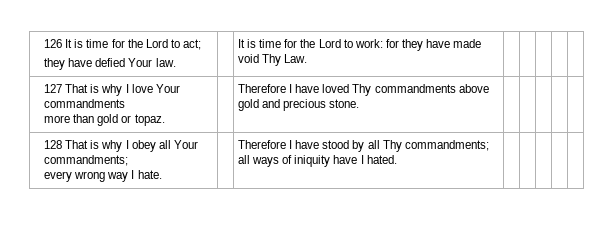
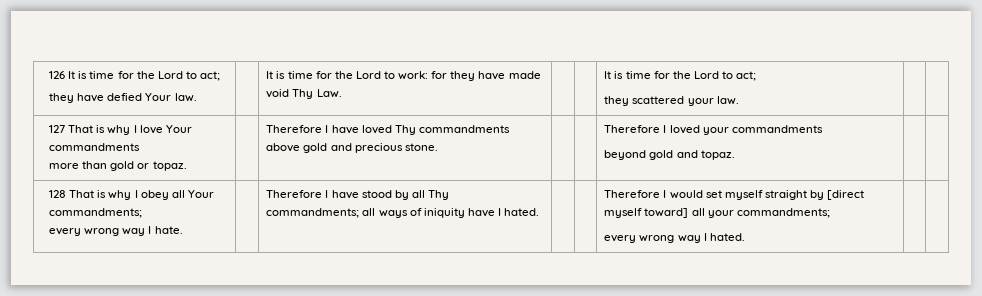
- It is time for the Lord to work: for they have made void Thy Law.
+ It is time for the Lord to work: for they have made void Thy Law. | | | It is time for the Lord to act;
+ they scattered your law.
  127 That is why I love Your commandments
- more than gold or topaz. | | Therefore I have loved Thy commandments above gold and precious stone. | | | | |
+ more than gold or topaz. | | Therefore I have loved Thy commandments above gold and precious stone. | | | Therefore I loved your commandments
+ beyond gold and topaz. | |
+ Therefore I would set myself straight by [direct myself toward] all your commandments;
+ every wrong way I hated.

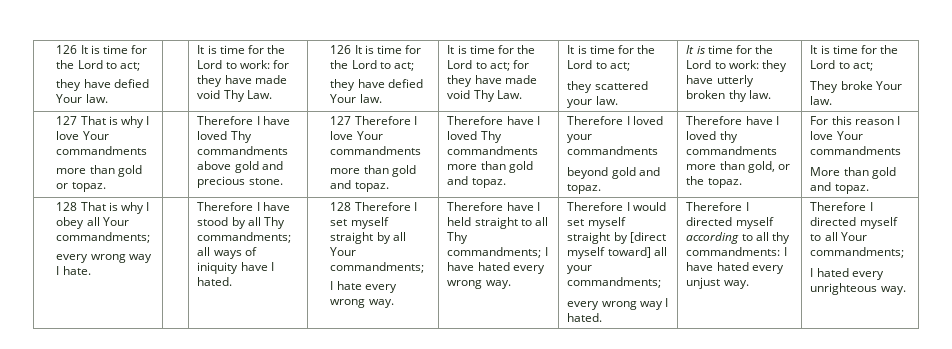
- It is time for the Lord to work: for they have made void Thy Law.
+ It is time for the Lord to work: for they have made void Thy Law. | 126 It is time for the Lord to act;
+ they have defied Your law. | It is time for the Lord to act; for they have made void Thy Law.
+ It is time for the Lord to work: they have utterly broken thy law. | It is time for the Lord to act;
+ They broke Your law.
+ 127 Therefore I love Your commandments
+ more than gold and topaz. | Therefore have I loved Thy commandments more than gold and topaz.
+ Therefore have I loved thy commandments more than gold, or the topaz. | For this reason I love Your commandments
+ More than gold and topaz.
+ 128 Therefore I set myself straight by all Your commandments;
+ I hate every wrong way. | Therefore have I held straight to all Thy commandments; I have hated every wrong way.
+ Therefore I directed myself according to all thy commandments: I have hated every unjust way. | Therefore I directed myself to all Your commandments;
+ I hated every unrighteous way.

